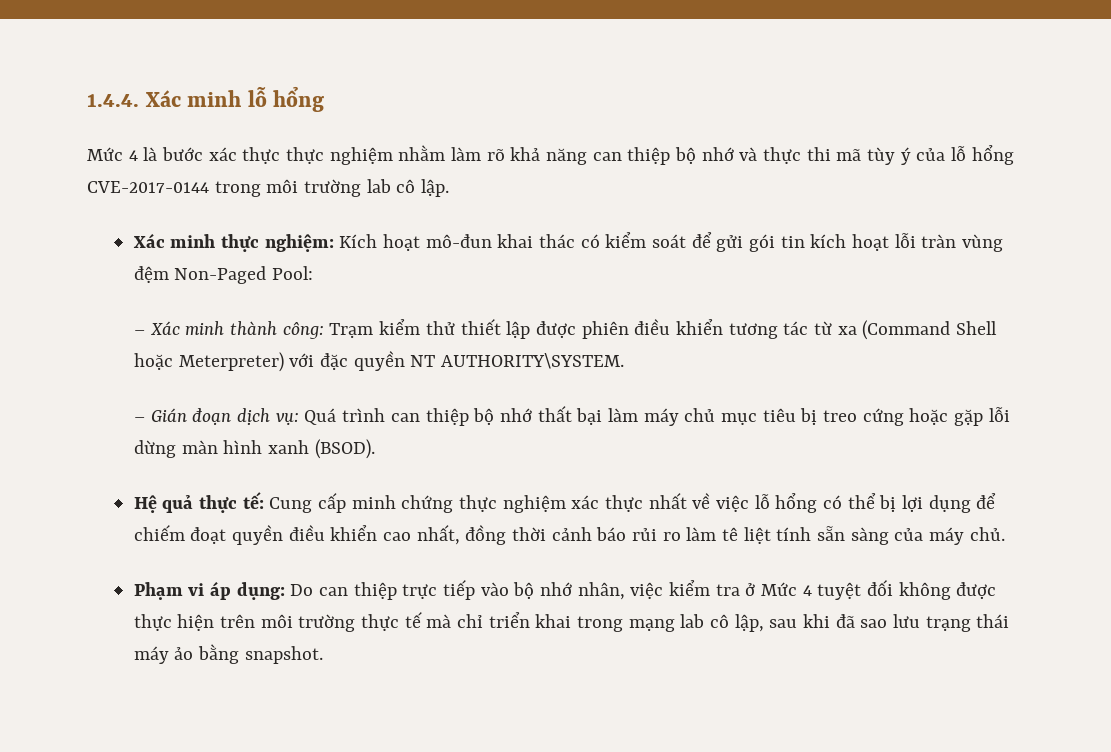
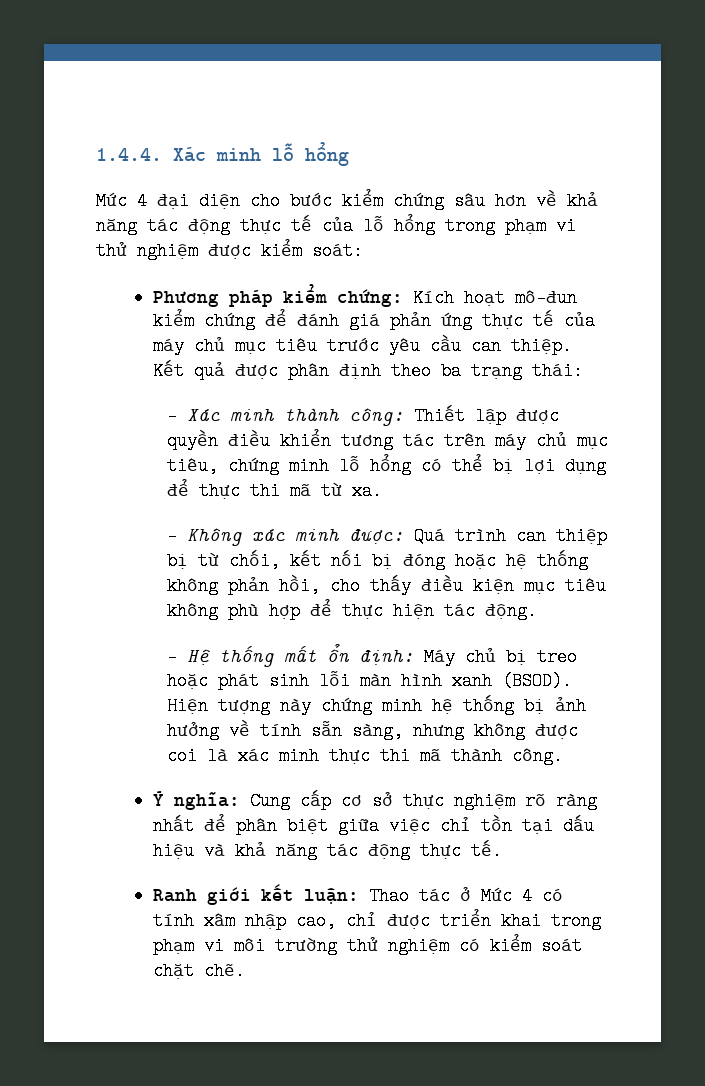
- Mức 4 là bước xác thực thực nghiệm nhằm làm rõ khả năng can thiệp bộ nhớ và thực thi mã tùy ý của lỗ hổng CVE-2017-0144 trong môi trường lab cô lập.
- Xác minh thực nghiệm: Kích hoạt mô-đun khai thác có kiểm soát để gửi gói tin kích hoạt lỗi tràn vùng đệm Non-Paged Pool:
+ Mức 4 đại diện cho bước kiểm chứng sâu hơn về khả năng tác động thực tế của lỗ hổng trong phạm vi thử nghiệm được kiểm soát:
+ Phương pháp kiểm chứng: Kích hoạt mô-đun kiểm chứng để đánh giá phản ứng thực tế của máy chủ mục tiêu trước yêu cầu can thiệp. Kết quả được phân định theo ba trạng thái:
- – Xác minh thành công: Trạm kiểm thử thiết lập được phiên điều khiển tương tác từ xa (Command Shell hoặc Meterpreter) với đặc quyền NT AUTHORITY\SYSTEM.
- – Gián đoạn dịch vụ: Quá trình can thiệp bộ nhớ thất bại làm máy chủ mục tiêu bị treo cứng hoặc gặp lỗi dừng màn hình xanh (BSOD).
- Hệ quả thực tế: Cung cấp minh chứng thực nghiệm xác thực nhất về việc lỗ hổng có thể bị lợi dụng để chiếm đoạt quyền điều khiển cao nhất, đồng thời cảnh báo rủi ro làm tê liệt tính sẵn sàng của máy chủ.
- Phạm vi áp dụng: Do can thiệp trực tiếp vào bộ nhớ nhân, việc kiểm tra ở Mức 4 tuyệt đối không được thực hiện trên môi trường thực tế mà chỉ triển khai trong mạng lab cô lập, sau khi đã sao lưu trạng thái máy ảo bằng snapshot.
+ – Xác minh thành công: Thiết lập được quyền điều khiển tương tác trên máy chủ mục tiêu, chứng minh lỗ hổng có thể bị lợi dụng để thực thi mã từ xa.
+ – Không xác minh được: Quá trình can thiệp bị từ chối, kết nối bị đóng hoặc hệ thống không phản hồi, cho thấy điều kiện mục tiêu không phù hợp để thực hiện tác động.
+ – Hệ thống mất ổn định: Máy chủ bị treo hoặc phát sinh lỗi màn hình xanh (BSOD). Hiện tượng này chứng minh hệ thống bị ảnh hưởng về tính sẵn sàng, nhưng không được coi là xác minh thực thi mã thành công.
+ Ý nghĩa: Cung cấp cơ sở thực nghiệm rõ ràng nhất để phân biệt giữa việc chỉ tồn tại dấu hiệu và khả năng tác động thực tế.
+ Ranh giới kết luận: Thao tác ở Mức 4 có tính xâm nhập cao, chỉ được triển khai trong phạm vi môi trường thử nghiệm có kiểm soát chặt chẽ.

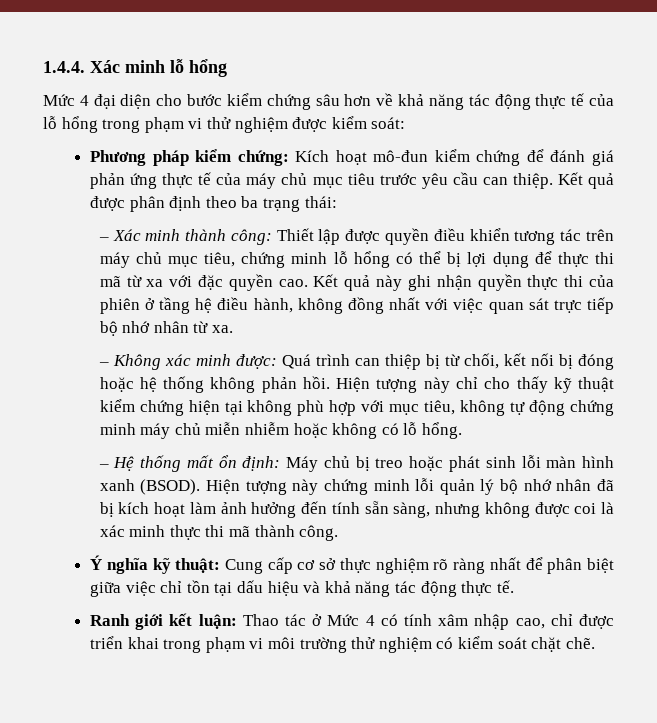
- – Xác minh thành công: Thiết lập được quyền điều khiển tương tác trên máy chủ mục tiêu, chứng minh lỗ hổng có thể bị lợi dụng để thực thi mã từ xa.
+ – Xác minh thành công: Thiết lập được quyền điều khiển tương tác trên máy chủ mục tiêu, chứng minh lỗ hổng có thể bị lợi dụng để thực thi mã từ xa với đặc quyền cao. Kết quả này ghi nhận quyền thực thi của phiên ở tầng hệ điều hành, không đồng nhất với việc quan sát trực tiếp bộ nhớ nhân từ xa.
- – Không xác minh được: Quá trình can thiệp bị từ chối, kết nối bị đóng hoặc hệ thống không phản hồi, cho thấy điều kiện mục tiêu không phù hợp để thực hiện tác động.
+ – Không xác minh được: Quá trình can thiệp bị từ chối, kết nối bị đóng hoặc hệ thống không phản hồi. Hiện tượng này chỉ cho thấy kỹ thuật kiểm chứng hiện tại không phù hợp với mục tiêu, không tự động chứng minh máy chủ miễn nhiễm hoặc không có lỗ hổng.
- Hiện tượng này chứng minh hệ thống bị ảnh hưởng về tính sẵn sàng, nhưng không được coi là xác minh thực thi mã thành công.
+ Hiện tượng này chứng minh lỗi quản lý bộ nhớ nhân đã bị kích hoạt làm ảnh hưởng đến tính sẵn sàng, nhưng không được coi là xác minh thực thi mã thành công.
- Ý nghĩa: Cung cấp cơ sở thực nghiệm rõ ràng nhất để phân biệt giữa việc chỉ tồn tại dấu hiệu và khả năng tác động thực tế.
+ Ý nghĩa kỹ thuật: Cung cấp cơ sở thực nghiệm rõ ràng nhất để phân biệt giữa việc chỉ tồn tại dấu hiệu và khả năng tác động thực tế.

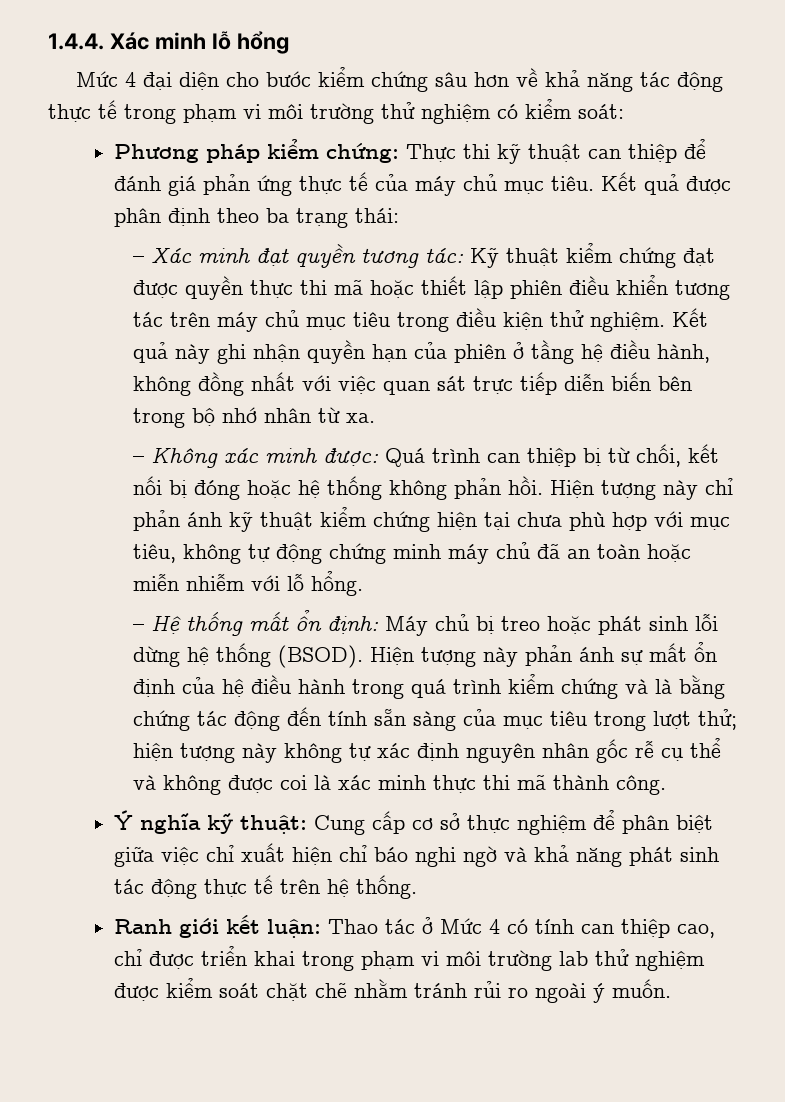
- Mức 4 đại diện cho bước kiểm chứng sâu hơn về khả năng tác động thực tế của lỗ hổng trong phạm vi thử nghiệm được kiểm soát:
+ Mức 4 đại diện cho bước kiểm chứng sâu hơn về khả năng tác động thực tế trong phạm vi môi trường thử nghiệm có kiểm soát:
- Phương pháp kiểm chứng: Kích hoạt mô-đun kiểm chứng để đánh giá phản ứng thực tế của máy chủ mục tiêu trước yêu cầu can thiệp.
+ Phương pháp kiểm chứng: Thực thi kỹ thuật can thiệp để đánh giá phản ứng thực tế của máy chủ mục tiêu.
- – Xác minh thành công: Thiết lập được quyền điều khiển tương tác trên máy chủ mục tiêu, chứng minh lỗ hổng có thể bị lợi dụng để thực thi mã từ xa với đặc quyền cao.
+ – Xác minh đạt quyền tương tác: Kỹ thuật kiểm chứng đạt được quyền thực thi mã hoặc thiết lập phiên điều khiển tương tác trên máy chủ mục tiêu trong điều kiện thử nghiệm.
- Kết quả này ghi nhận quyền thực thi của phiên ở tầng hệ điều hành, không đồng nhất với việc quan sát trực tiếp bộ nhớ nhân từ xa.
+ Kết quả này ghi nhận quyền hạn của phiên ở tầng hệ điều hành, không đồng nhất với việc quan sát trực tiếp diễn biến bên trong bộ nhớ nhân từ xa.
- Hiện tượng này chỉ cho thấy kỹ thuật kiểm chứng hiện tại không phù hợp với mục tiêu, không tự động chứng minh máy chủ miễn nhiễm hoặc không có lỗ hổng.
+ Hiện tượng này chỉ phản ánh kỹ thuật kiểm chứng hiện tại chưa phù hợp với mục tiêu, không tự động chứng minh máy chủ đã an toàn hoặc miễn nhiễm với lỗ hổng.
- – Hệ thống mất ổn định: Máy chủ bị treo hoặc phát sinh lỗi màn hình xanh (BSOD).
+ – Hệ thống mất ổn định: Máy chủ bị treo hoặc phát sinh lỗi dừng hệ thống (BSOD).
- Hiện tượng này chứng minh lỗi quản lý bộ nhớ nhân đã bị kích hoạt làm ảnh hưởng đến tính sẵn sàng, nhưng không được coi là xác minh thực thi mã thành công.
+ Hiện tượng này phản ánh sự mất ổn định của hệ điều hành trong quá trình kiểm chứng và là bằng chứng tác động đến tính sẵn sàng của mục tiêu trong lượt thử; hiện tượng này không tự xác định nguyên nhân gốc rễ cụ thể và không được coi là xác minh thực thi mã thành công.
- Ý nghĩa kỹ thuật: Cung cấp cơ sở thực nghiệm rõ ràng nhất để phân biệt giữa việc chỉ tồn tại dấu hiệu và khả năng tác động thực tế.
+ Ý nghĩa kỹ thuật: Cung cấp cơ sở thực nghiệm để phân biệt giữa việc chỉ xuất hiện chỉ báo nghi ngờ và khả năng phát sinh tác động thực tế trên hệ thống.
- Ranh giới kết luận: Thao tác ở Mức 4 có tính xâm nhập cao, chỉ được triển khai trong phạm vi môi trường thử nghiệm có kiểm soát chặt chẽ.
+ Ranh giới kết luận: Thao tác ở Mức 4 có tính can thiệp cao, chỉ được triển khai trong phạm vi môi trường lab thử nghiệm được kiểm soát chặt chẽ nhằm tránh rủi ro ngoài ý muốn.

